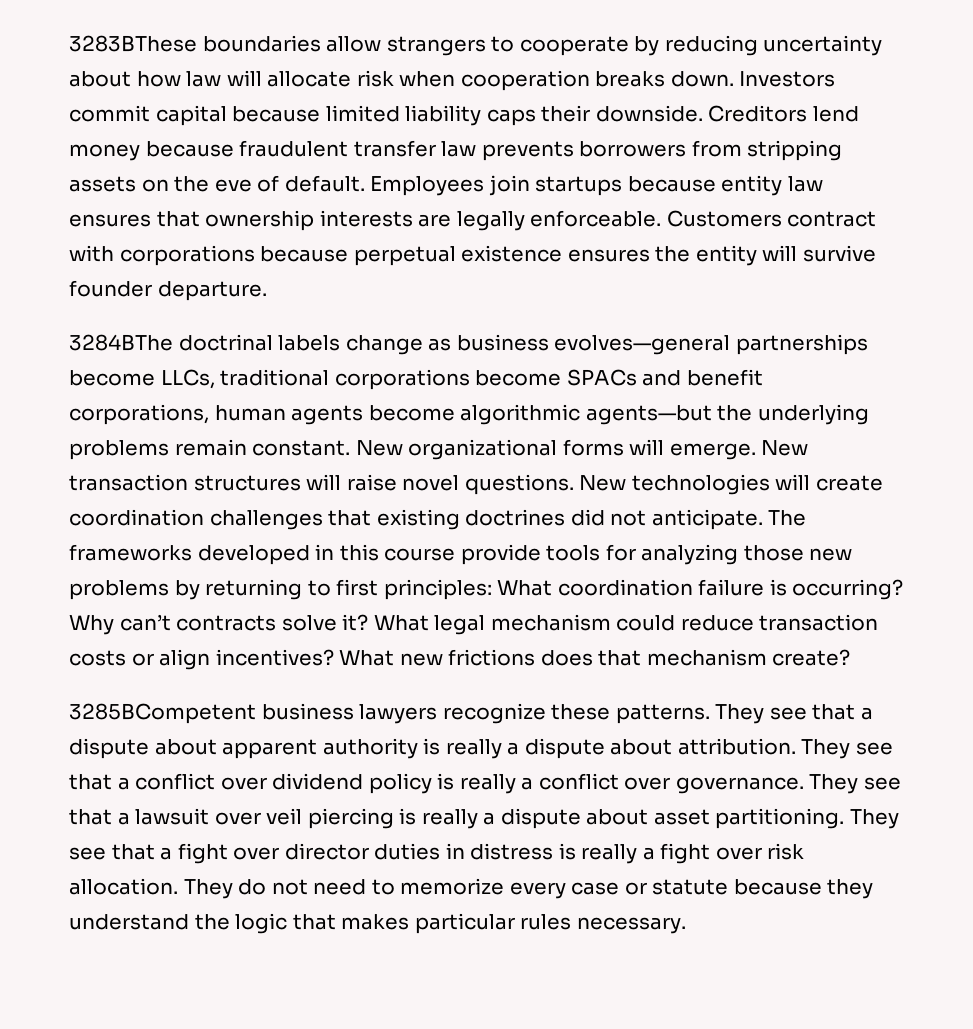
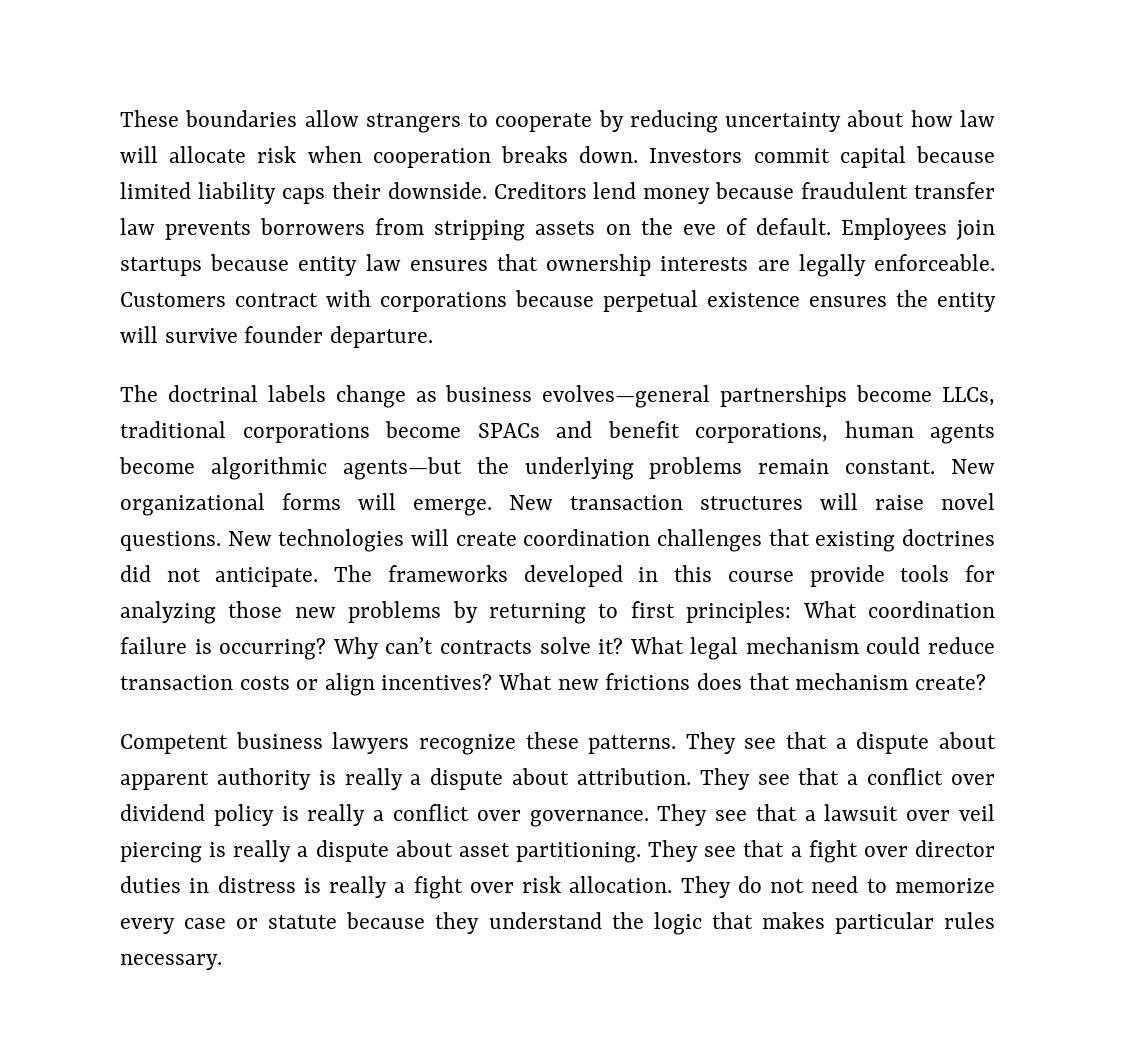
- 3283BThese boundaries allow strangers to cooperate by reducing uncertainty about how law will allocate risk when cooperation breaks down.
+ These boundaries allow strangers to cooperate by reducing uncertainty about how law will allocate risk when cooperation breaks down.
- 3284BThe doctrinal labels change as business evolves—general partnerships become LLCs, traditional corporations become SPACs and benefit corporations, human agents become algorithmic agents—but the underlying problems remain constant.
+ The doctrinal labels change as business evolves—general partnerships become LLCs, traditional corporations become SPACs and benefit corporations, human agents become algorithmic agents—but the underlying problems remain constant.
- 3285BCompetent business lawyers recognize these patterns.
+ Competent business lawyers recognize these patterns.

